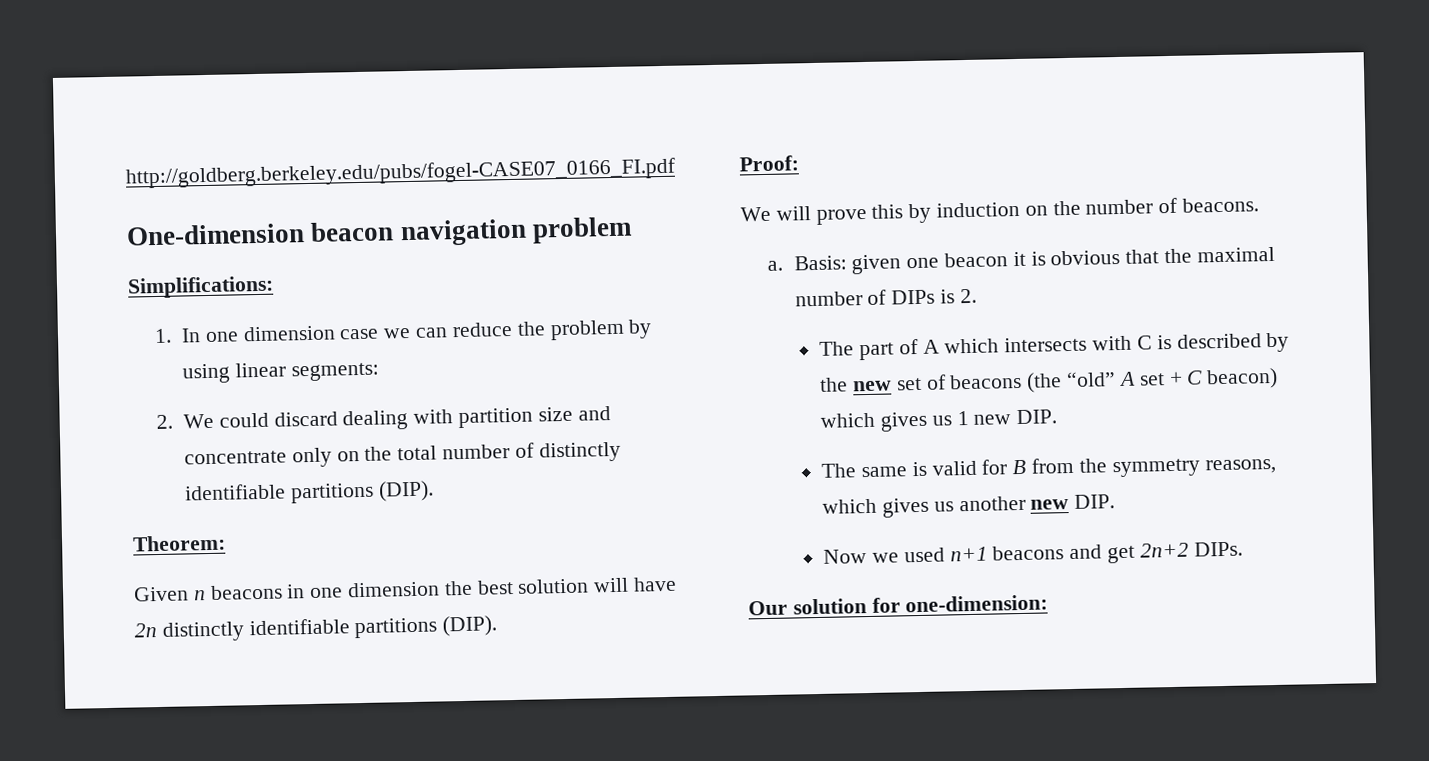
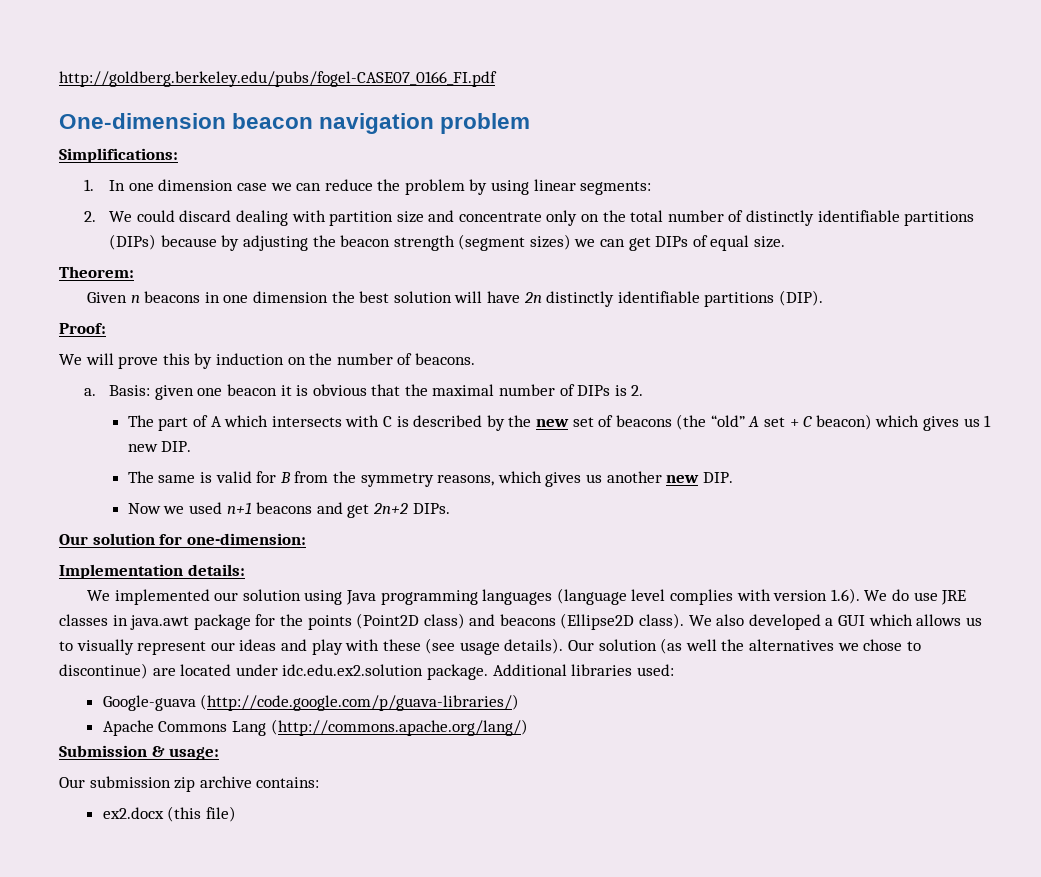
- 2. We could discard dealing with partition size and concentrate only on the total number of distinctly identifiable partitions (DIP).
+ 2. We could discard dealing with partition size and concentrate only on the total number of distinctly identifiable partitions (DIPs) because by adjusting the beacon strength (segment sizes) we can get DIPs of equal size.
+ Implementation details:
+ We implemented our solution using Java programming languages (language level complies with version 1.6). We do use JRE classes in java.awt package for the points (Point2D class) and beacons (Ellipse2D class). We also developed a GUI which allows us to visually represent our ideas and play with these (see usage details). Our solution (as well the alternatives we chose to discontinue) are located under idc.edu.ex2.solution package. Additional libraries used:
+ Google-guava (http://code.google.com/p/guava-libraries/)
+ Apache Commons Lang (http://commons.apache.org/lang/)
+ Submission & usage:
+ Our submission zip archive contains:
+ ex2.docx (this file)

